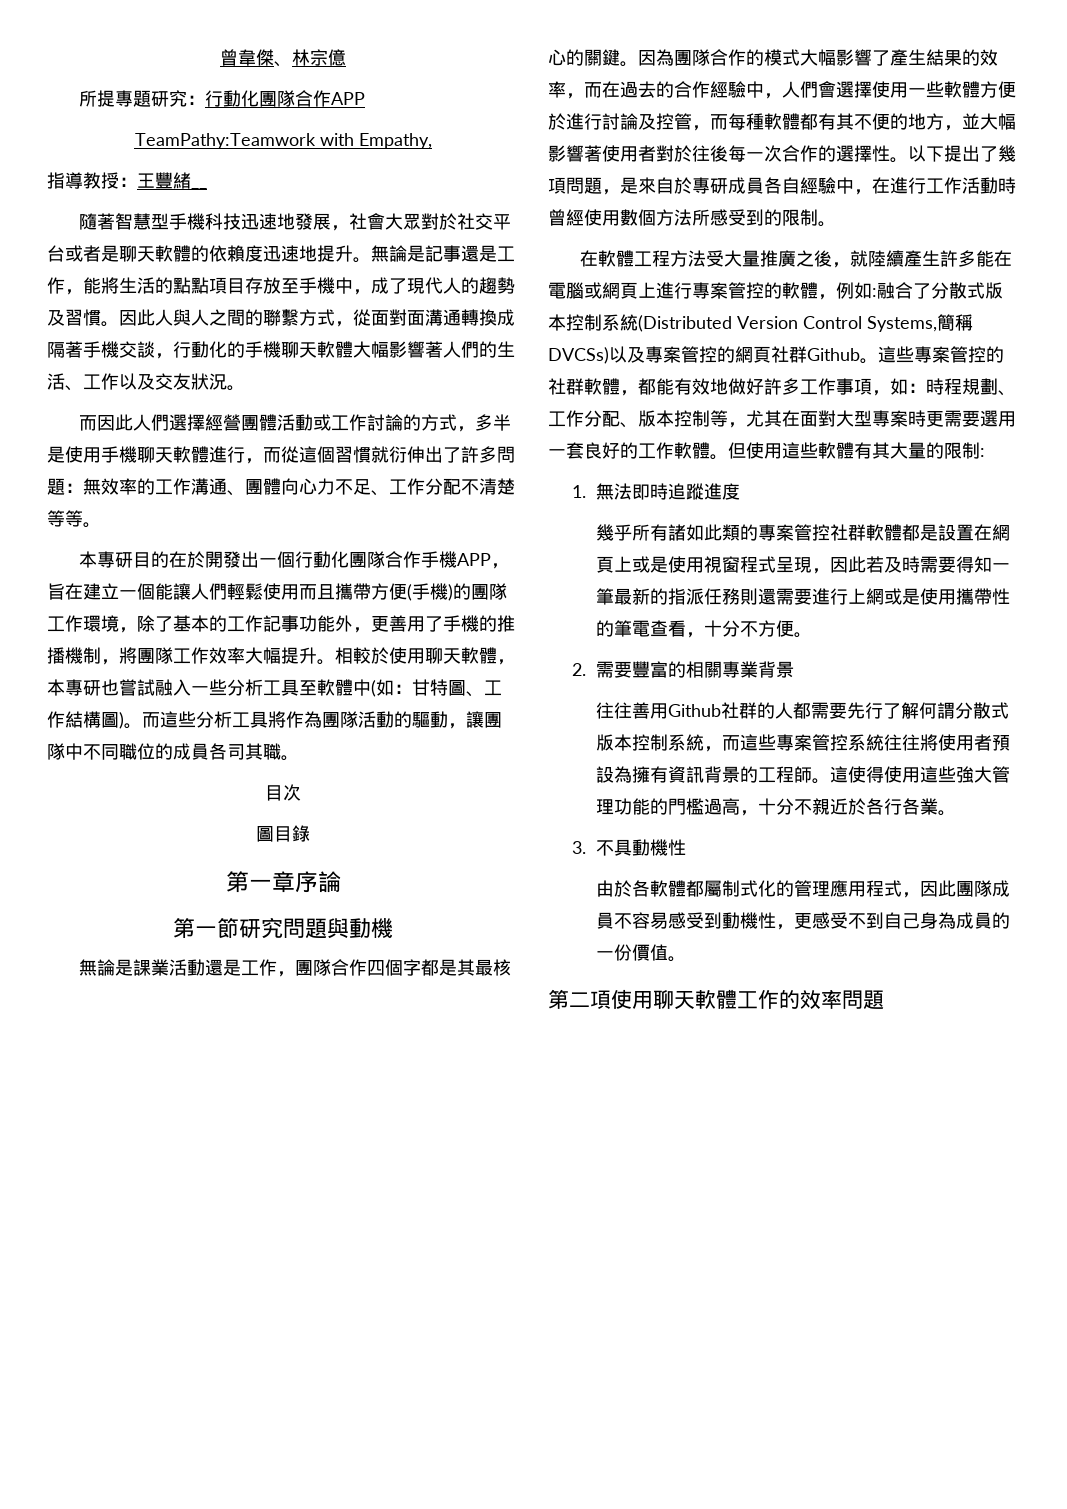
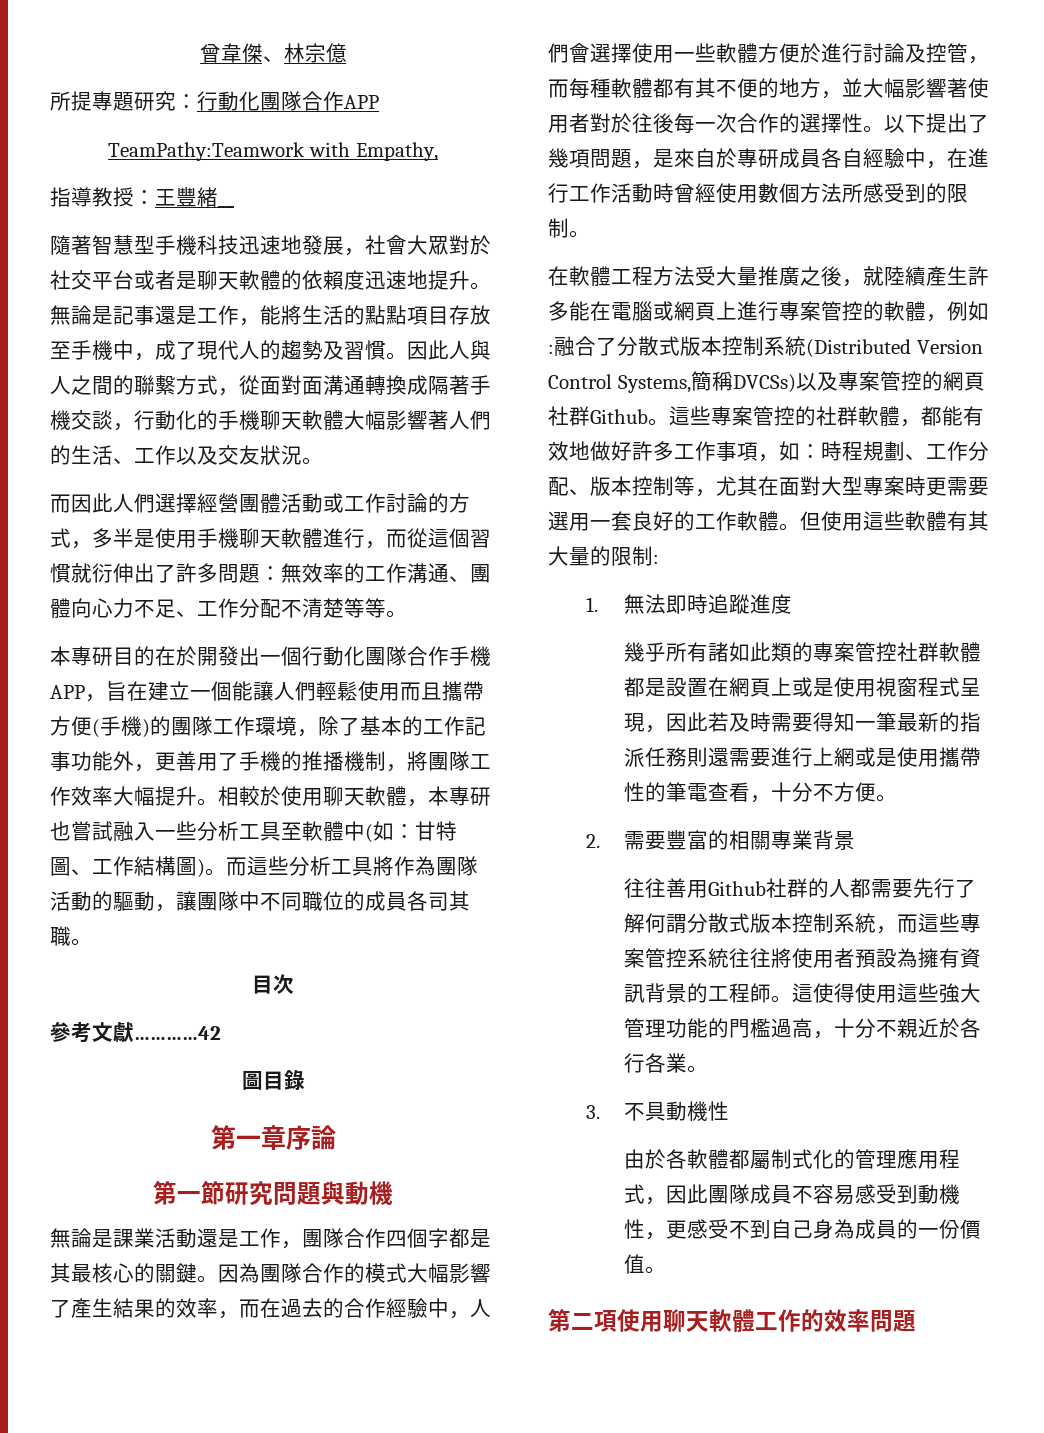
+ 參考文獻…………42

